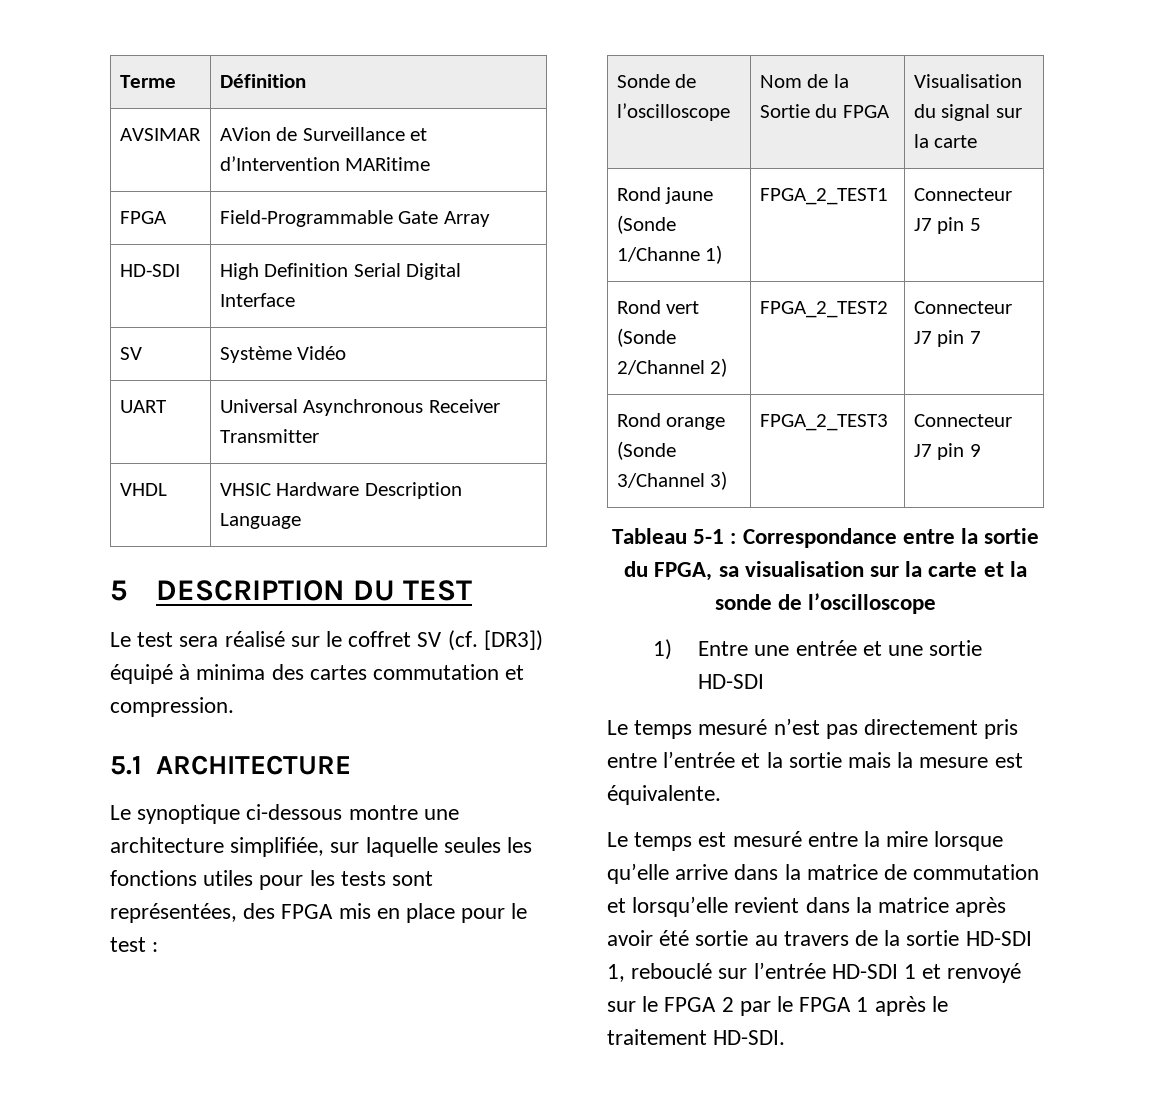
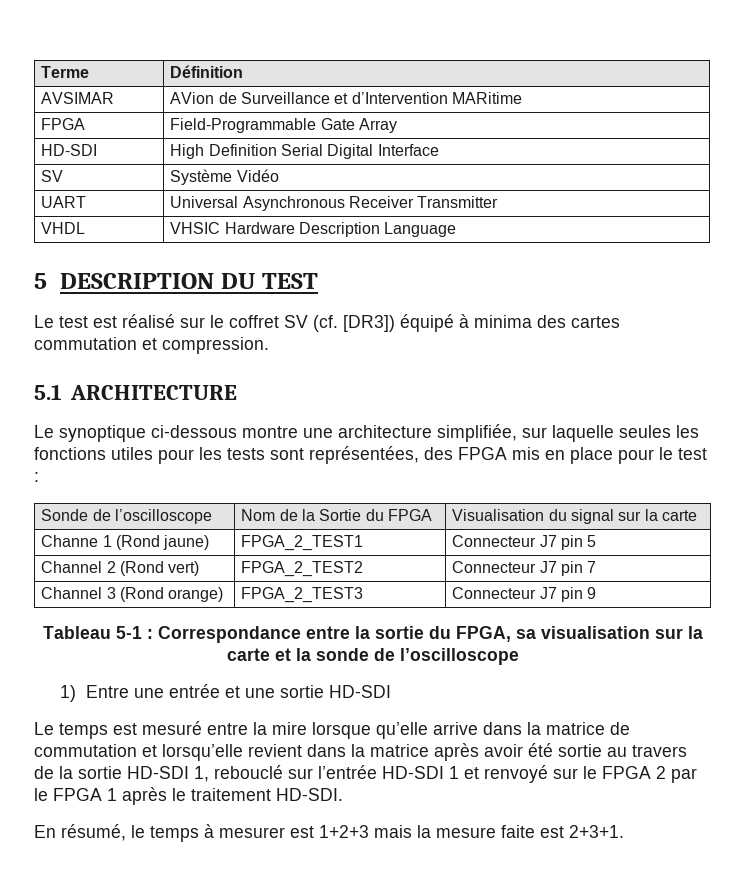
- Le test sera réalisé sur le coffret SV (cf. [DR3]) équipé à minima des cartes commutation et compression.
+ Le test est réalisé sur le coffret SV (cf. [DR3]) équipé à minima des cartes commutation et compression.
- Rond jaune (Sonde 1/Channe 1) | FPGA_2_TEST1 | Connecteur J7 pin 5
+ Channe 1 (Rond jaune) | FPGA_2_TEST1 | Connecteur J7 pin 5
- Rond vert (Sonde 2/Channel 2) | FPGA_2_TEST2 | Connecteur J7 pin 7
+ Channel 2 (Rond vert) | FPGA_2_TEST2 | Connecteur J7 pin 7
- Rond orange (Sonde 3/Channel 3) | FPGA_2_TEST3 | Connecteur J7 pin 9
+ Channel 3 (Rond orange) | FPGA_2_TEST3 | Connecteur J7 pin 9
- Le temps mesuré n’est pas directement pris entre l’entrée et la sortie mais la mesure est équivalente.
+ En résumé, le temps à mesurer est 1+2+3 mais la mesure faite est 2+3+1.

